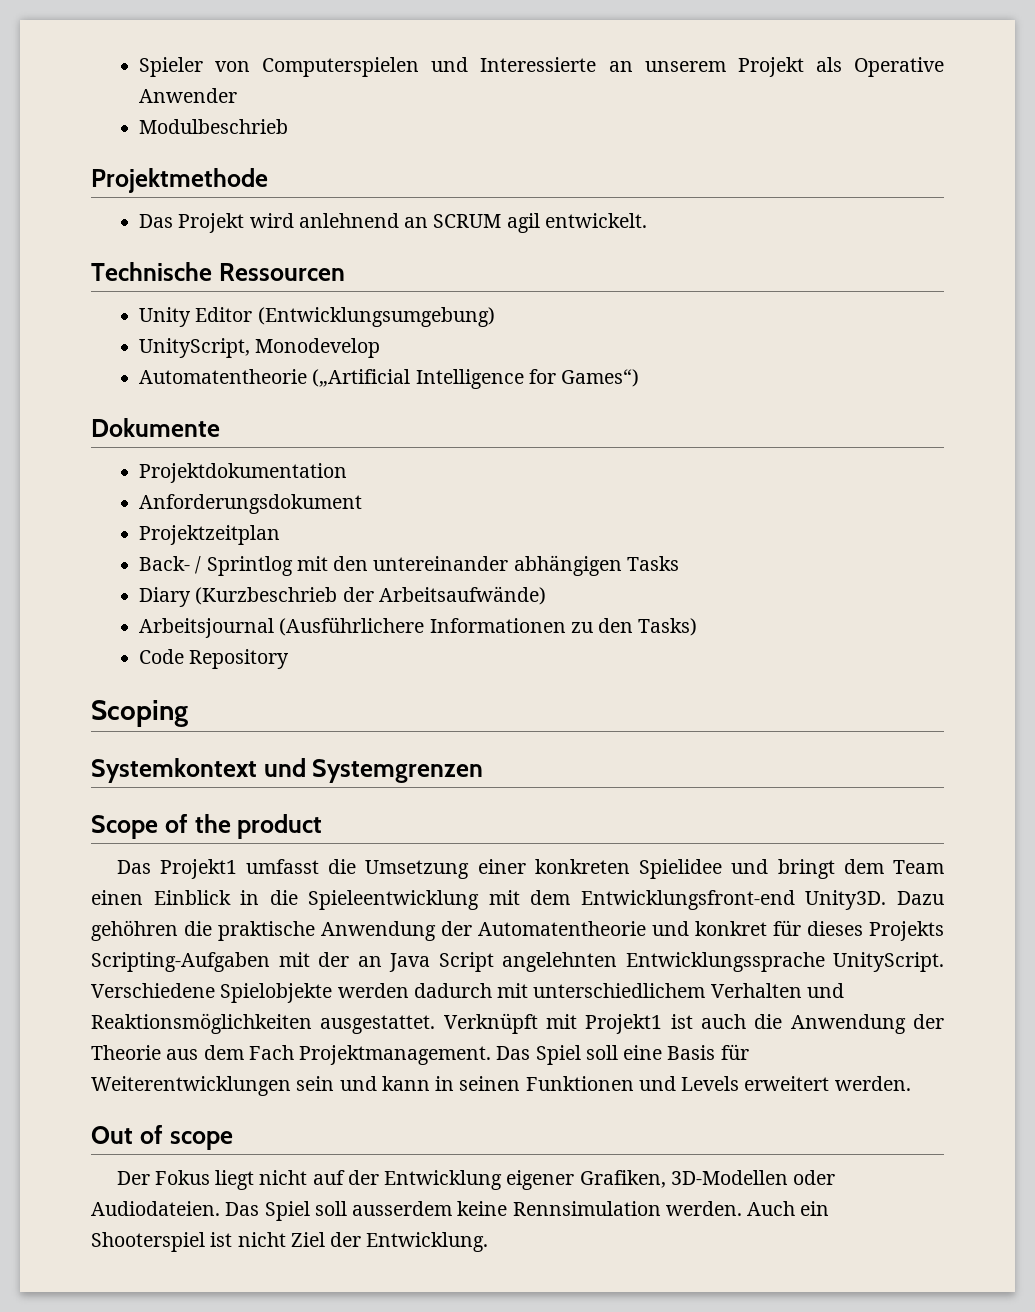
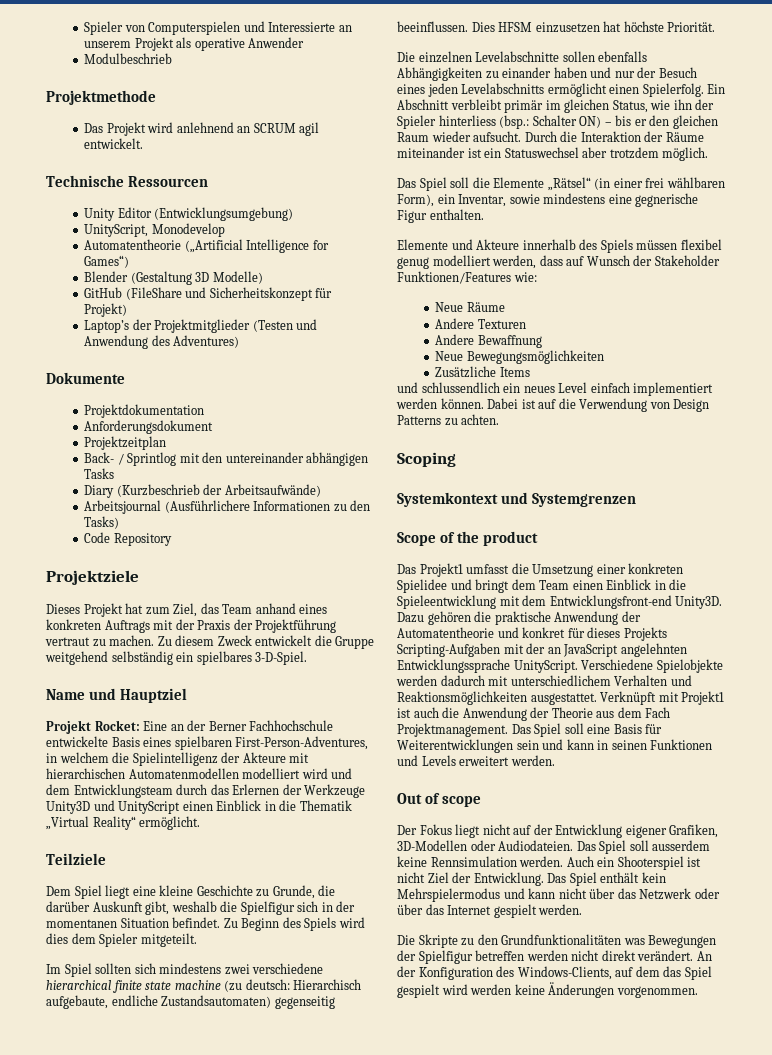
- Spieler von Computerspielen und Interessierte an unserem Projekt als Operative Anwender
+ Spieler von Computerspielen und Interessierte an unserem Projekt als operative Anwender
+ Blender (Gestaltung 3D Modelle)
+ GitHub (FileShare und Sicherheitskonzept für Projekt)
+ Laptop’s der Projektmitglieder (Testen und Anwendung des Adventures)
+ Projektziele
+ Dieses Projekt hat zum Ziel, das Team anhand eines konkreten Auftrags mit der Praxis der Projektführung vertraut zu machen. Zu diesem Zweck entwickelt die Gruppe weitgehend selbständig ein spielbares 3-D-Spiel.
+ Name und Hauptziel
+ Projekt Rocket: Eine an der Berner Fachhochschule entwickelte Basis eines spielbaren First-Person-Adventures, in welchem die Spielintelligenz der Akteure mit hierarchischen Automatenmodellen modelliert wird und dem Entwicklungsteam durch das Erlernen der Werkzeuge Unity3D und UnityScript einen Einblick in die Thematik „Virtual Reality“ ermöglicht.
+ Teilziele
+ Dem Spiel liegt eine kleine Geschichte zu Grunde, die darüber Auskunft gibt, weshalb die Spielfigur sich in der momentanen Situation befindet. Zu Beginn des Spiels wird dies dem Spieler mitgeteilt.
+ Im Spiel sollten sich mindestens zwei verschiedene hierarchical finite state machine (zu deutsch: Hierarchisch aufgebaute, endliche Zustandsautomaten) gegenseitig beeinflussen. Dies HFSM einzusetzen hat höchste Priorität.
+ Die einzelnen Levelabschnitte sollen ebenfalls Abhängigkeiten zu einander haben und nur der Besuch eines jeden Levelabschnitts ermöglicht einen Spielerfolg. Ein Abschnitt verbleibt primär im gleichen Status, wie ihn der Spieler hinterliess (bsp.: Schalter ON) – bis er den gleichen Raum wieder aufsucht. Durch die Interaktion der Räume miteinander ist ein Statuswechsel aber trotzdem möglich.
+ Das Spiel soll die Elemente „Rätsel“ (in einer frei wählbaren Form), ein Inventar, sowie mindestens eine gegnerische Figur enthalten.
+ Elemente und Akteure innerhalb des Spiels müssen flexibel genug modelliert werden, dass auf Wunsch der Stakeholder Funktionen/Features wie:
+ Neue Räume
+ Andere Texturen
+ Andere Bewaffnung
+ Neue Bewegungsmöglichkeiten
+ Zusätzliche Items
+ und schlussendlich ein neues Level einfach implementiert werden können. Dabei ist auf die Verwendung von Design Patterns zu achten.
- Dazu gehöhren die praktische Anwendung der Automatentheorie und konkret für dieses Projekts Scripting-Aufgaben mit der an Java Script angelehnten Entwicklungssprache UnityScript.
+ Dazu gehören die praktische Anwendung der Automatentheorie und konkret für dieses Projekts Scripting-Aufgaben mit der an JavaScript angelehnten Entwicklungssprache UnityScript.
+ Das Spiel enthält kein Mehrspielermodus und kann nicht über das Netzwerk oder über das Internet gespielt werden.
+ Die Skripte zu den Grundfunktionalitäten was Bewegungen der Spielfigur betreffen werden nicht direkt verändert. An der Konfiguration des Windows-Clients, auf dem das Spiel gespielt wird werden keine Änderungen vorgenommen.

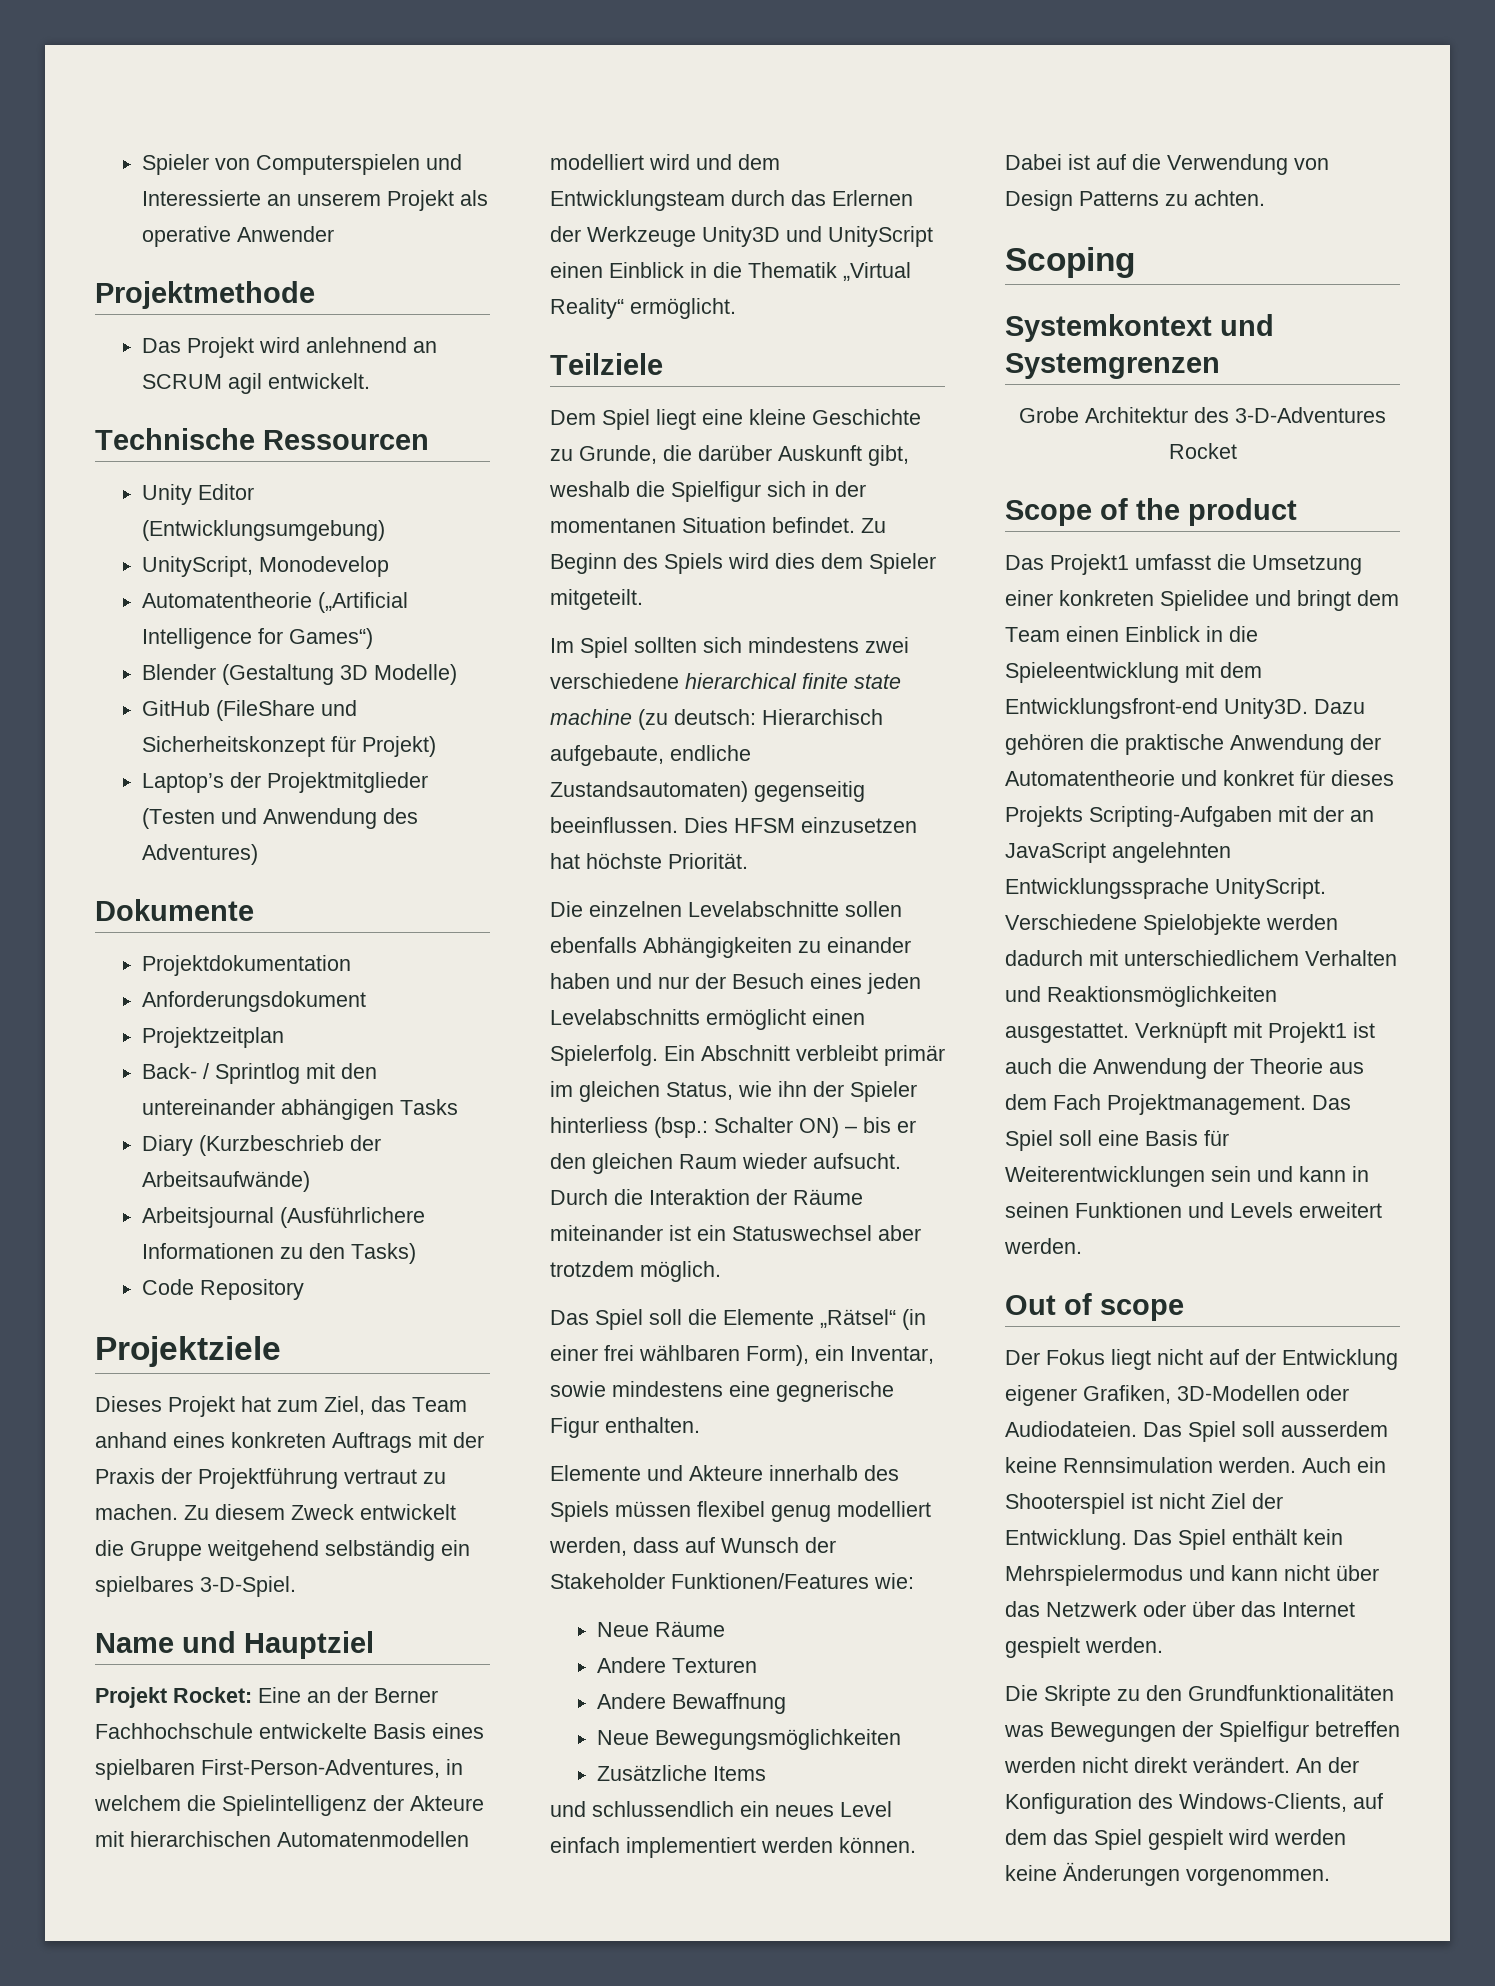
- Modulbeschrieb
+ Grobe Architektur des 3-D-Adventures Rocket

